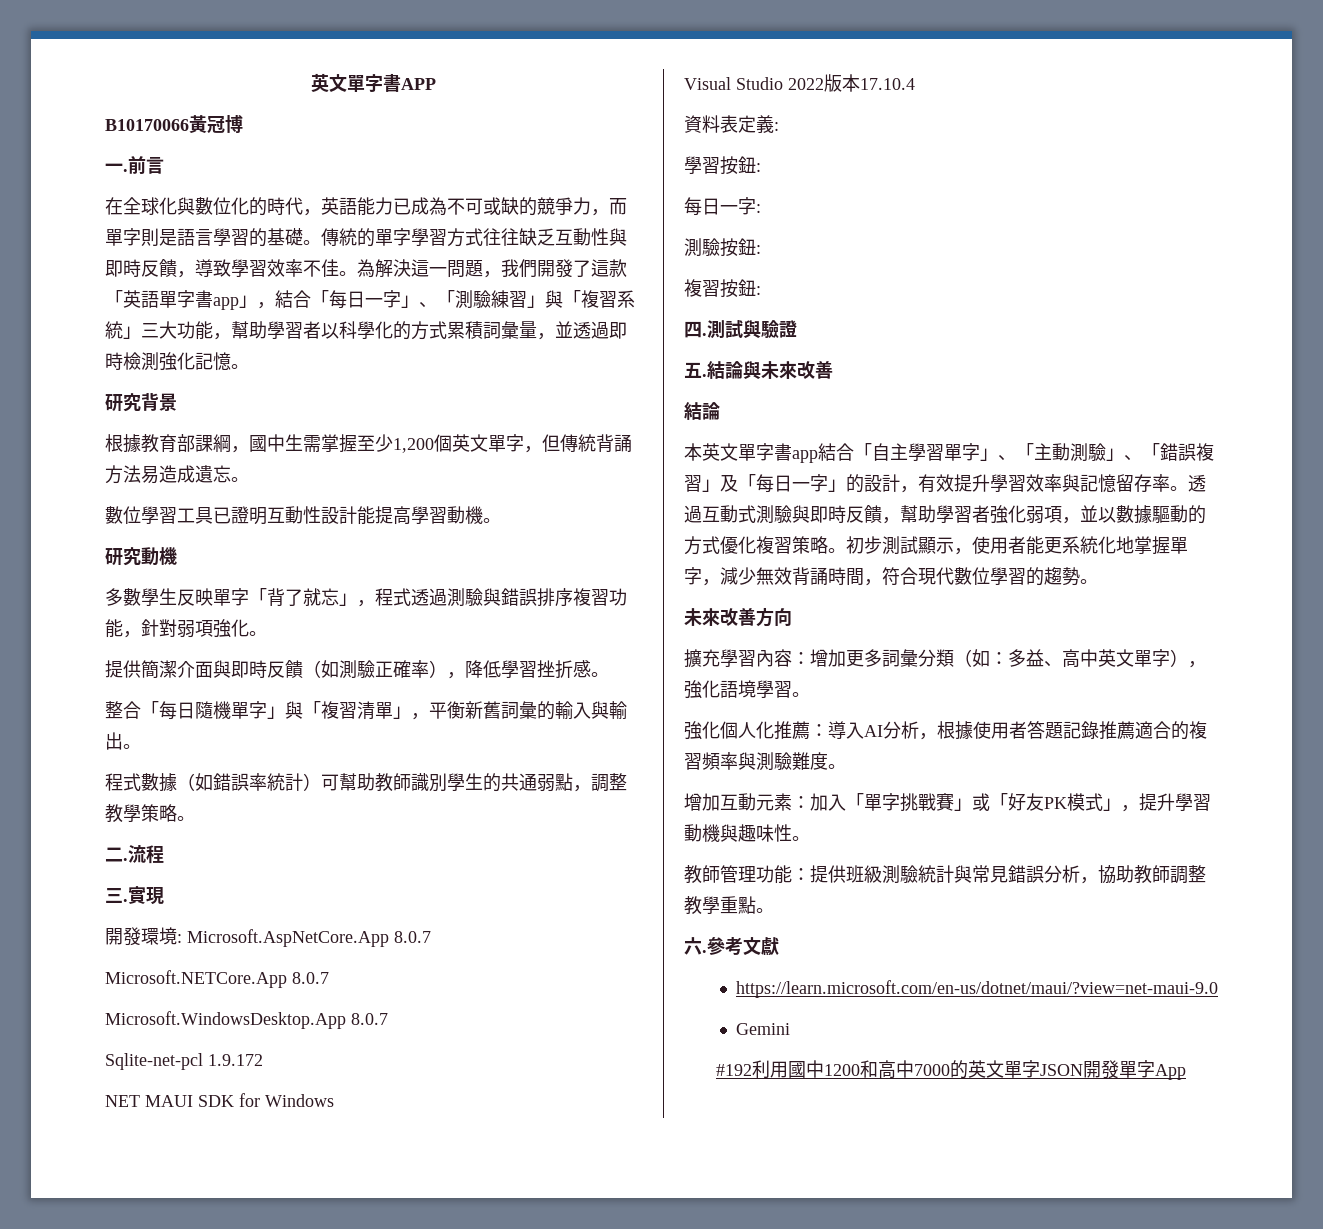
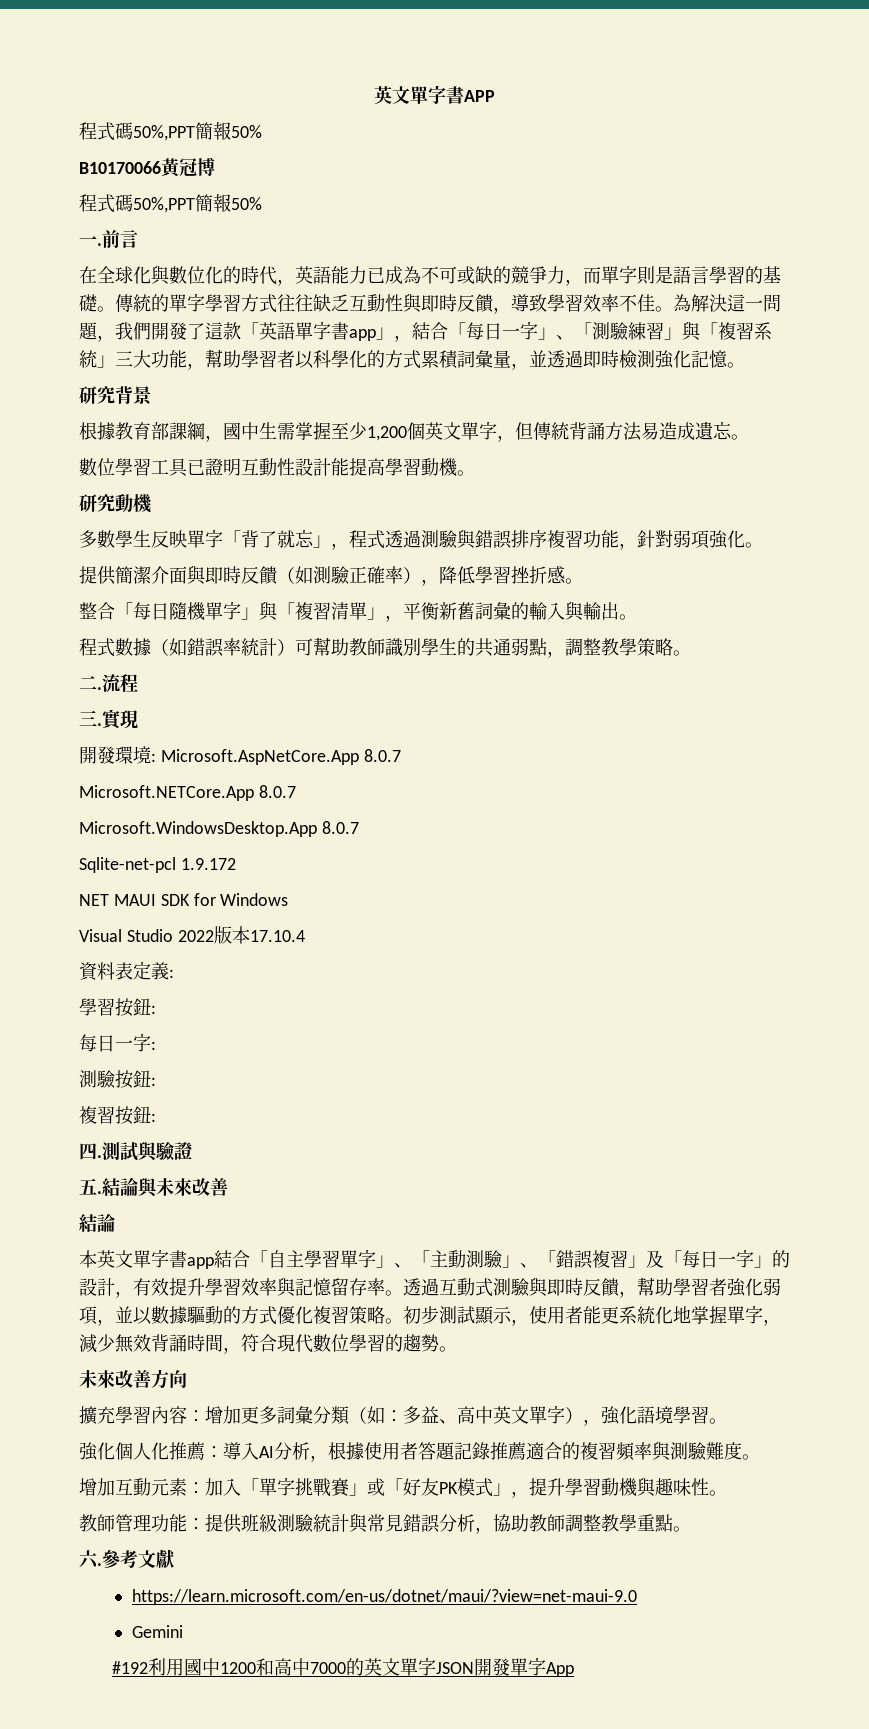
  英文單字書APP
+ 程式碼50%,PPT簡報50%
  B10170066黃冠博
+ 程式碼50%,PPT簡報50%

